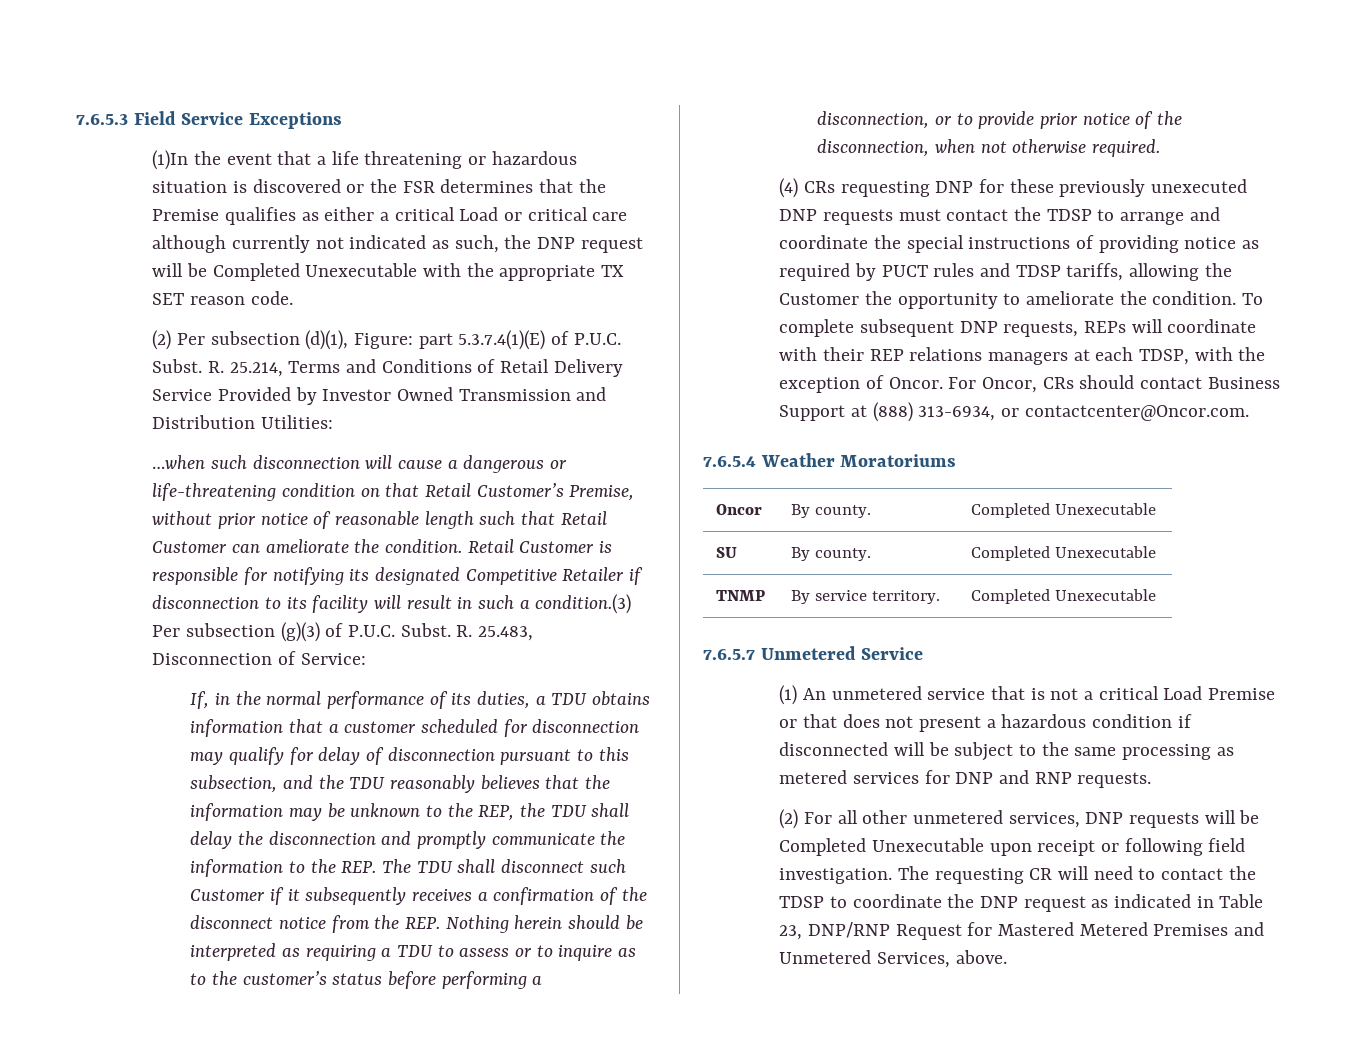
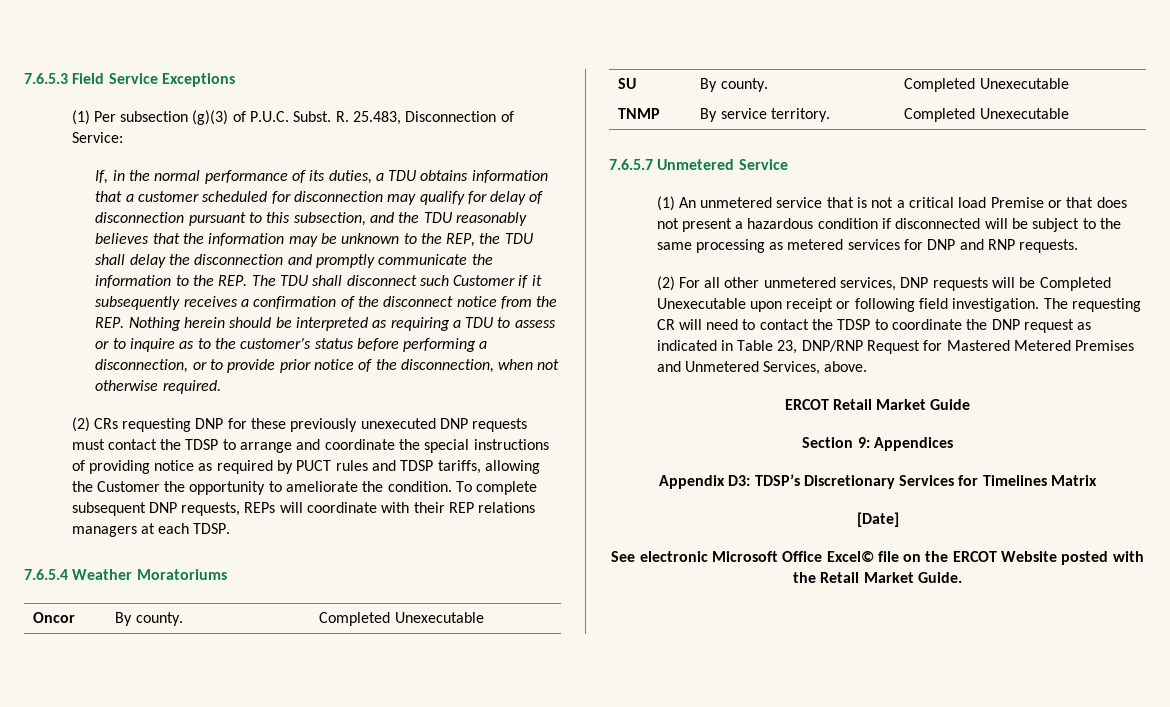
- (1)In the event that a life threatening or hazardous situation is discovered or the FSR determines that the Premise qualifies as either a critical Load or critical care although currently not indicated as such, the DNP request will be Completed Unexecutable with the appropriate TX SET reason code.
- (2) Per subsection (d)(1), Figure: part 5.3.7.4(1)(E) of P.U.C. Subst. R. 25.214, Terms and Conditions of Retail Delivery Service Provided by Investor Owned Transmission and Distribution Utilities:
- …when such disconnection will cause a dangerous or life-threatening condition on that Retail Customer’s Premise, without prior notice of reasonable length such that Retail Customer can ameliorate the condition. Retail Customer is responsible for notifying its designated Competitive Retailer if disconnection to its facility will result in such a condition.(3) Per subsection (g)(3) of P.U.C. Subst.
+ (1) Per subsection (g)(3) of P.U.C. Subst.
- (4) CRs requesting DNP for these previously unexecuted DNP requests must contact the TDSP to arrange and coordinate the special instructions of providing notice as required by PUCT rules and TDSP tariffs, allowing the Customer the opportunity to ameliorate the condition.
+ (2) CRs requesting DNP for these previously unexecuted DNP requests must contact the TDSP to arrange and coordinate the special instructions of providing notice as required by PUCT rules and TDSP tariffs, allowing the Customer the opportunity to ameliorate the condition.
- To complete subsequent DNP requests, REPs will coordinate with their REP relations managers at each TDSP, with the exception of Oncor. For Oncor, CRs should contact Business Support at (888) 313-6934, or contactcenter@Oncor.com.
+ To complete subsequent DNP requests, REPs will coordinate with their REP relations managers at each TDSP.
- (1) An unmetered service that is not a critical Load Premise or that does not present a hazardous condition if disconnected will be subject to the same processing as metered services for DNP and RNP requests.
+ (1) An unmetered service that is not a critical load Premise or that does not present a hazardous condition if disconnected will be subject to the same processing as metered services for DNP and RNP requests.
+ ERCOT Retail Market Guide
+ Section 9: Appendices
+ Appendix D3: TDSP’s Discretionary Services for Timelines Matrix
+ [Date]
+ See electronic Microsoft Office Excel© file on the ERCOT Website posted with the Retail Market Guide.

